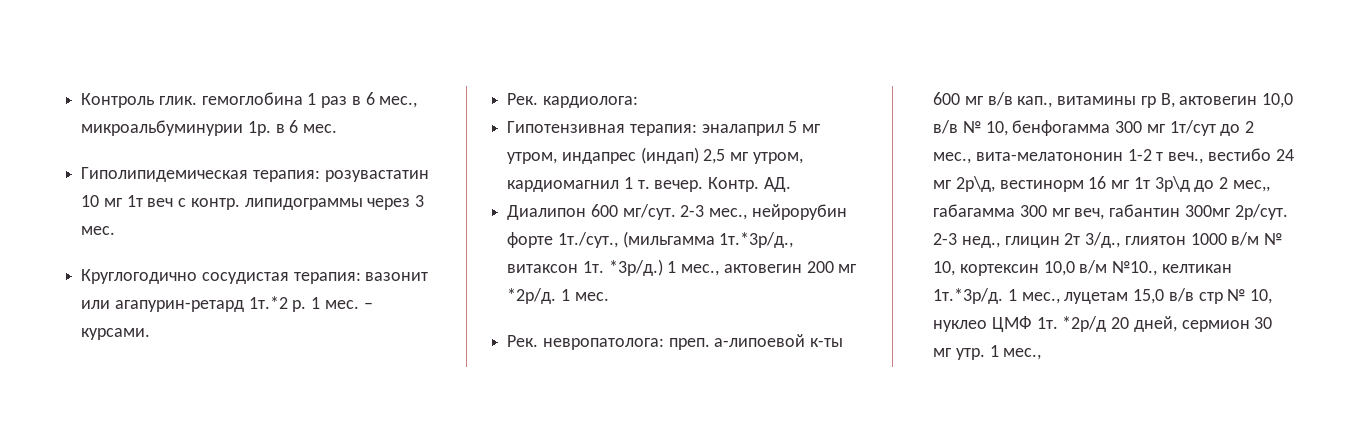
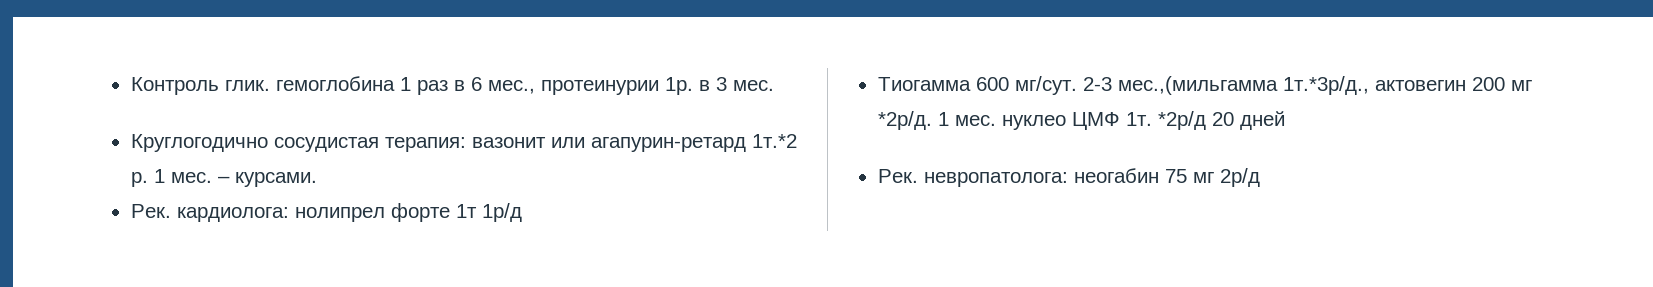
- Контроль глик. гемоглобина 1 раз в 6 мес., микроальбуминурии 1р. в 6 мес.
- Гиполипидемическая терапия: розувастатин 10 мг 1т веч с контр. липидограммы через 3 мес.
+ Контроль глик. гемоглобина 1 раз в 6 мес., протеинурии 1р. в 3 мес.
- Рек. кардиолога:
- Гипотензивная терапия: эналаприл 5 мг утром, индапрес (индап) 2,5 мг утром, кардиомагнил 1 т. вечер. Контр. АД.
- Диалипон 600 мг/сут. 2-3 мес., нейрорубин форте 1т./сут., (мильгамма 1т.*3р/д., витаксон 1т. *3р/д.) 1 мес., актовегин 200 мг *2р/д. 1 мес.
- Рек. невропатолога: преп. а-липоевой к-ты 600 мг в/в кап., витамины гр В, актовегин 10,0 в/в № 10, бенфогамма 300 мг 1т/сут до 2 мес., вита-мелатононин 1-2 т веч., вестибо 24 мг 2р\д, вестинорм 16 мг 1т 3р\д до 2 мес,, габагамма 300 мг веч, габантин 300мг 2р/сут. 2-3 нед., глицин 2т 3/д., глиятон 1000 в/м № 10, кортексин 10,0 в/м №10., келтикан 1т.*3р/д. 1 мес., луцетам 15,0 в/в стр № 10, нуклео ЦМФ 1т.
+ Рек. кардиолога: нолипрел форте 1т 1р/д
+ Тиогамма 600 мг/сут. 2-3 мес.,(мильгамма 1т.*3р/д., актовегин 200 мг *2р/д. 1 мес. нуклео ЦМФ 1т.
- *2р/д 20 дней, сермион 30 мг утр. 1 мес.,
+ *2р/д 20 дней
+ Рек. невропатолога: неогабин 75 мг 2р/д

